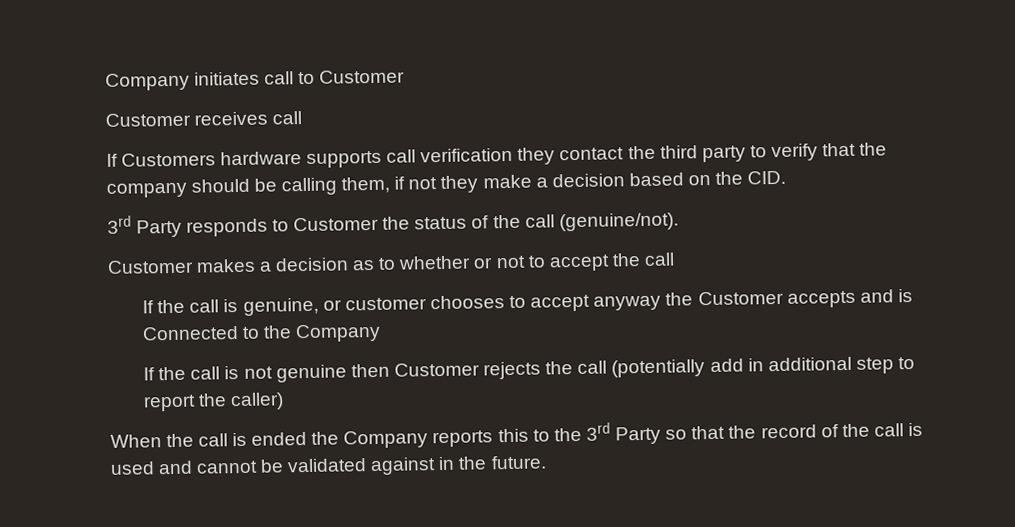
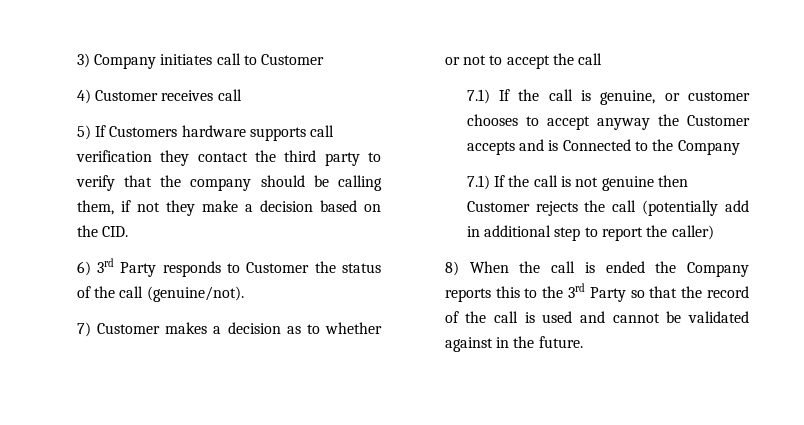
- Company initiates call to Customer
+ 3) Company initiates call to Customer
- Customer receives call
+ 4) Customer receives call
- If Customers hardware supports call verification they contact the third party to verify that the company should be calling them, if not they make a decision based on the CID.
+ 5) If Customers hardware supports call verification they contact the third party to verify that the company should be calling them, if not they make a decision based on the CID.
- 3rd Party responds to Customer the status of the call (genuine/not).
+ 6) 3rd Party responds to Customer the status of the call (genuine/not).
- Customer makes a decision as to whether or not to accept the call
+ 7) Customer makes a decision as to whether or not to accept the call
- If the call is genuine, or customer chooses to accept anyway the Customer accepts and is Connected to the Company
+ 7.1) If the call is genuine, or customer chooses to accept anyway the Customer accepts and is Connected to the Company
- If the call is not genuine then Customer rejects the call (potentially add in additional step to report the caller)
+ 7.1) If the call is not genuine then Customer rejects the call (potentially add in additional step to report the caller)
- When the call is ended the Company reports this to the 3rd Party so that the record of the call is used and cannot be validated against in the future.
+ 8) When the call is ended the Company reports this to the 3rd Party so that the record of the call is used and cannot be validated against in the future.

